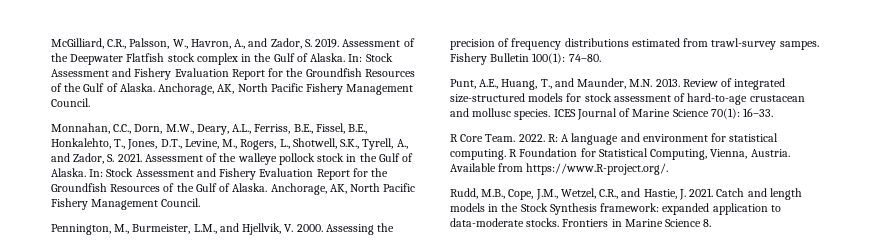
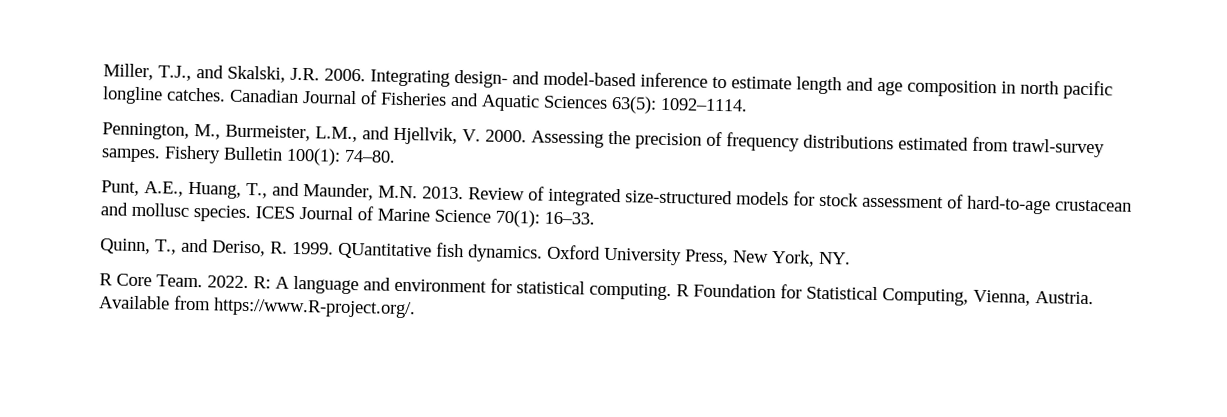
- McGilliard, C.R., Palsson, W., Havron, A., and Zador, S. 2019. Assessment of the Deepwater Flatfish stock complex in the Gulf of Alaska. In: Stock Assessment and Fishery Evaluation Report for the Groundfish Resources of the Gulf of Alaska. Anchorage, AK, North Pacific Fishery Management Council.
- Monnahan, C.C., Dorn, M.W., Deary, A.L., Ferriss, B.E., Fissel, B.E., Honkalehto, T., Jones, D.T., Levine, M., Rogers, L., Shotwell, S.K., Tyrell, A., and Zador, S. 2021. Assessment of the walleye pollock stock in the Gulf of Alaska. In: Stock Assessment and Fishery Evaluation Report for the Groundfish Resources of the Gulf of Alaska. Anchorage, AK, North Pacific Fishery Management Council.
+ Miller, T.J., and Skalski, J.R. 2006. Integrating design- and model-based inference to estimate length and age composition in north pacific longline catches. Canadian Journal of Fisheries and Aquatic Sciences 63(5): 1092–1114.
+ Quinn, T., and Deriso, R. 1999. QUantitative fish dynamics. Oxford University Press, New York, NY.
- Rudd, M.B., Cope, J.M., Wetzel, C.R., and Hastie, J. 2021. Catch and length models in the Stock Synthesis framework: expanded application to data-moderate stocks. Frontiers in Marine Science 8.

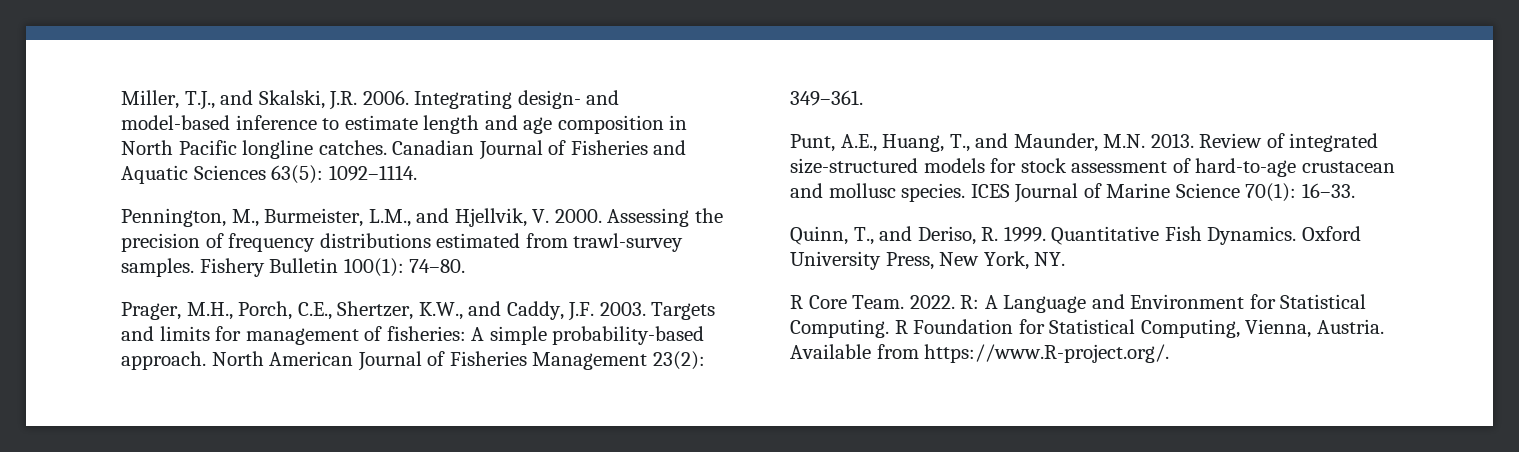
- Integrating design- and model-based inference to estimate length and age composition in north pacific longline catches.
+ Integrating design- and model-based inference to estimate length and age composition in North Pacific longline catches.
- Assessing the precision of frequency distributions estimated from trawl-survey sampes.
+ Assessing the precision of frequency distributions estimated from trawl-survey samples.
+ Prager, M.H., Porch, C.E., Shertzer, K.W., and Caddy, J.F. 2003. Targets and limits for management of fisheries: A simple probability-based approach. North American Journal of Fisheries Management 23(2): 349–361.
- QUantitative fish dynamics.
+ Quantitative Fish Dynamics.
- R: A language and environment for statistical computing.
+ R: A Language and Environment for Statistical Computing.

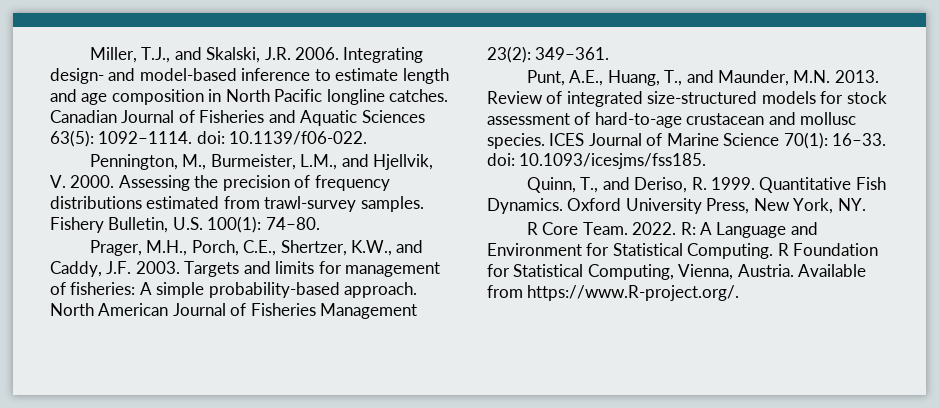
- Canadian Journal of Fisheries and Aquatic Sciences 63(5): 1092–1114.
+ Canadian Journal of Fisheries and Aquatic Sciences 63(5): 1092–1114. doi: 10.1139/f06-022.
- Fishery Bulletin 100(1): 74–80.
+ Fishery Bulletin, U.S. 100(1): 74–80.
- ICES Journal of Marine Science 70(1): 16–33.
+ ICES Journal of Marine Science 70(1): 16–33. doi: 10.1093/icesjms/fss185.

